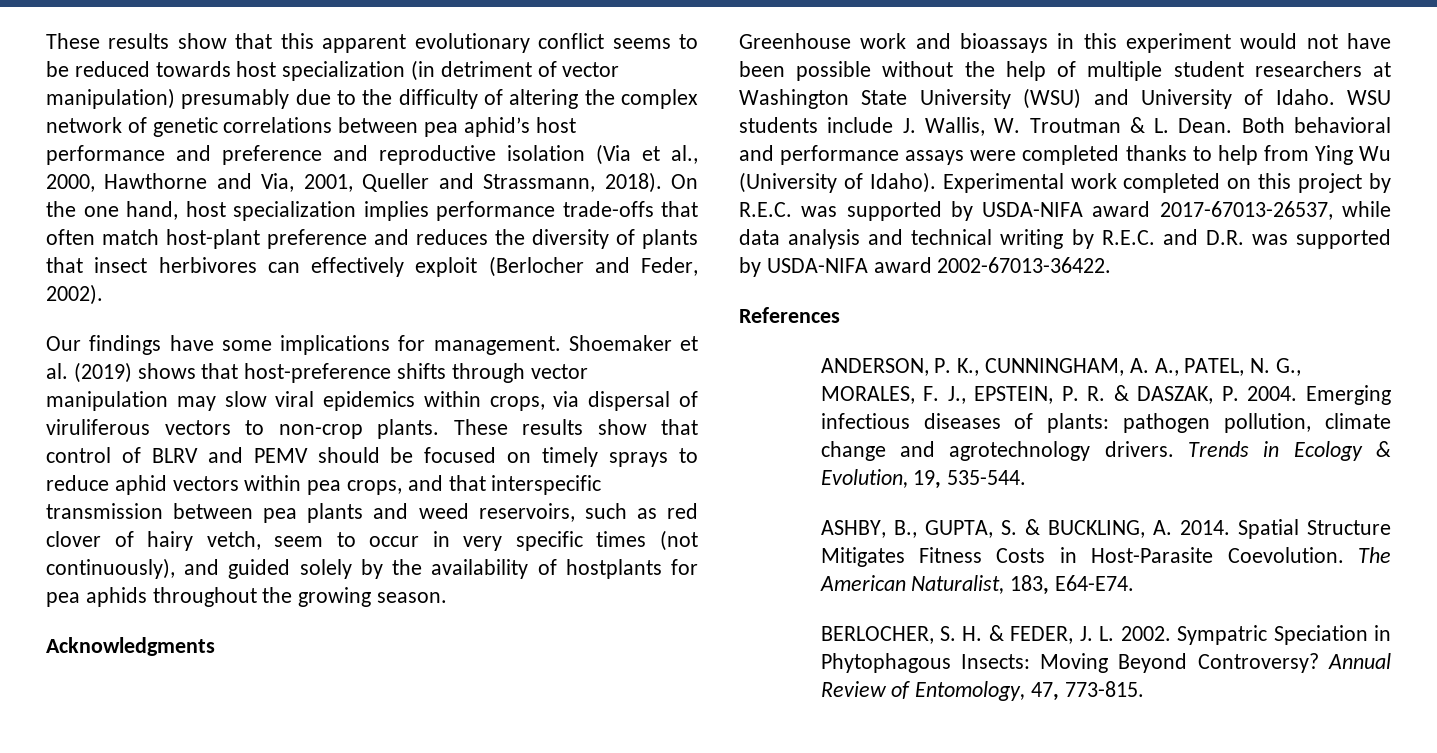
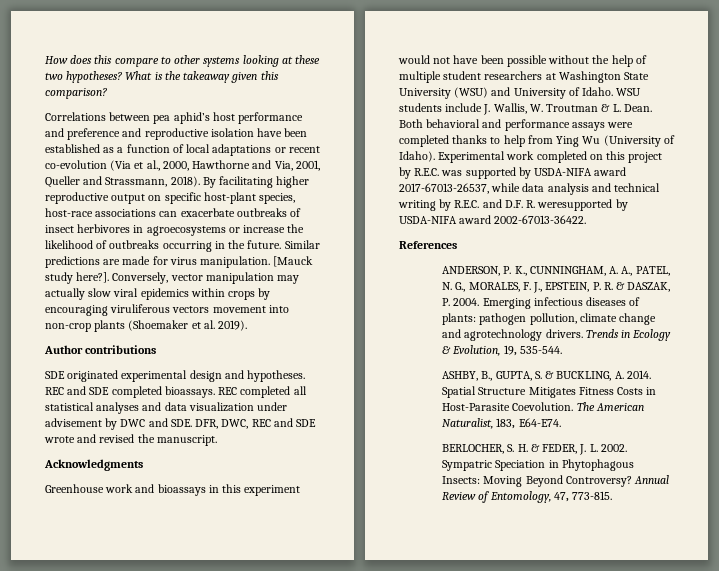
- These results show that this apparent evolutionary conflict seems to be reduced towards host specialization (in detriment of vector manipulation) presumably due to the difficulty of altering the complex network of genetic correlations between pea aphid’s host performance and preference and reproductive isolation (Via et al., 2000, Hawthorne and Via, 2001, Queller and Strassmann, 2018).
+ How does this compare to other systems looking at these two hypotheses? What is the takeaway given this comparison?
+ Correlations between pea aphid’s host performance and preference and reproductive isolation have been established as a function of local adaptations or recent co-evolution (Via et al., 2000, Hawthorne and Via, 2001, Queller and Strassmann, 2018).
- On the one hand, host specialization implies performance trade-offs that often match host-plant preference and reduces the diversity of plants that insect herbivores can effectively exploit (Berlocher and Feder, 2002).
- Our findings have some implications for management. Shoemaker et al. (2019) shows that host-preference shifts through vector manipulation may slow viral epidemics within crops, via dispersal of viruliferous vectors to non-crop plants. These results show that control of BLRV and PEMV should be focused on timely sprays to reduce aphid vectors within pea crops, and that interspecific transmission between pea plants and weed reservoirs, such as red clover of hairy vetch, seem to occur in very specific times (not continuously), and guided solely by the availability of hostplants for pea aphids throughout the growing season.
+ By facilitating higher reproductive output on specific host-plant species, host-race associations can exacerbate outbreaks of insect herbivores in agroecosystems or increase the likelihood of outbreaks occurring in the future. Similar predictions are made for virus manipulation. [Mauck study here?]. Conversely, vector manipulation may actually slow viral epidemics within crops by encouraging viruliferous vectors movement into non-crop plants (Shoemaker et al. 2019).
+ Author contributions
+ SDE originated experimental design and hypotheses. REC and SDE completed bioassays. REC completed all statistical analyses and data visualization under advisement by DWC and SDE. DFR, DWC, REC and SDE wrote and revised the manuscript.
- Experimental work completed on this project by R.E.C. was supported by USDA-NIFA award 2017-67013-26537, while data analysis and technical writing by R.E.C. and D.R. was supported by USDA-NIFA award 2002-67013-36422.
+ Experimental work completed on this project by R.E.C. was supported by USDA-NIFA award 2017-67013-26537, while data analysis and technical writing by R.E.C. and D.F. R. weresupported by USDA-NIFA award 2002-67013-36422.

